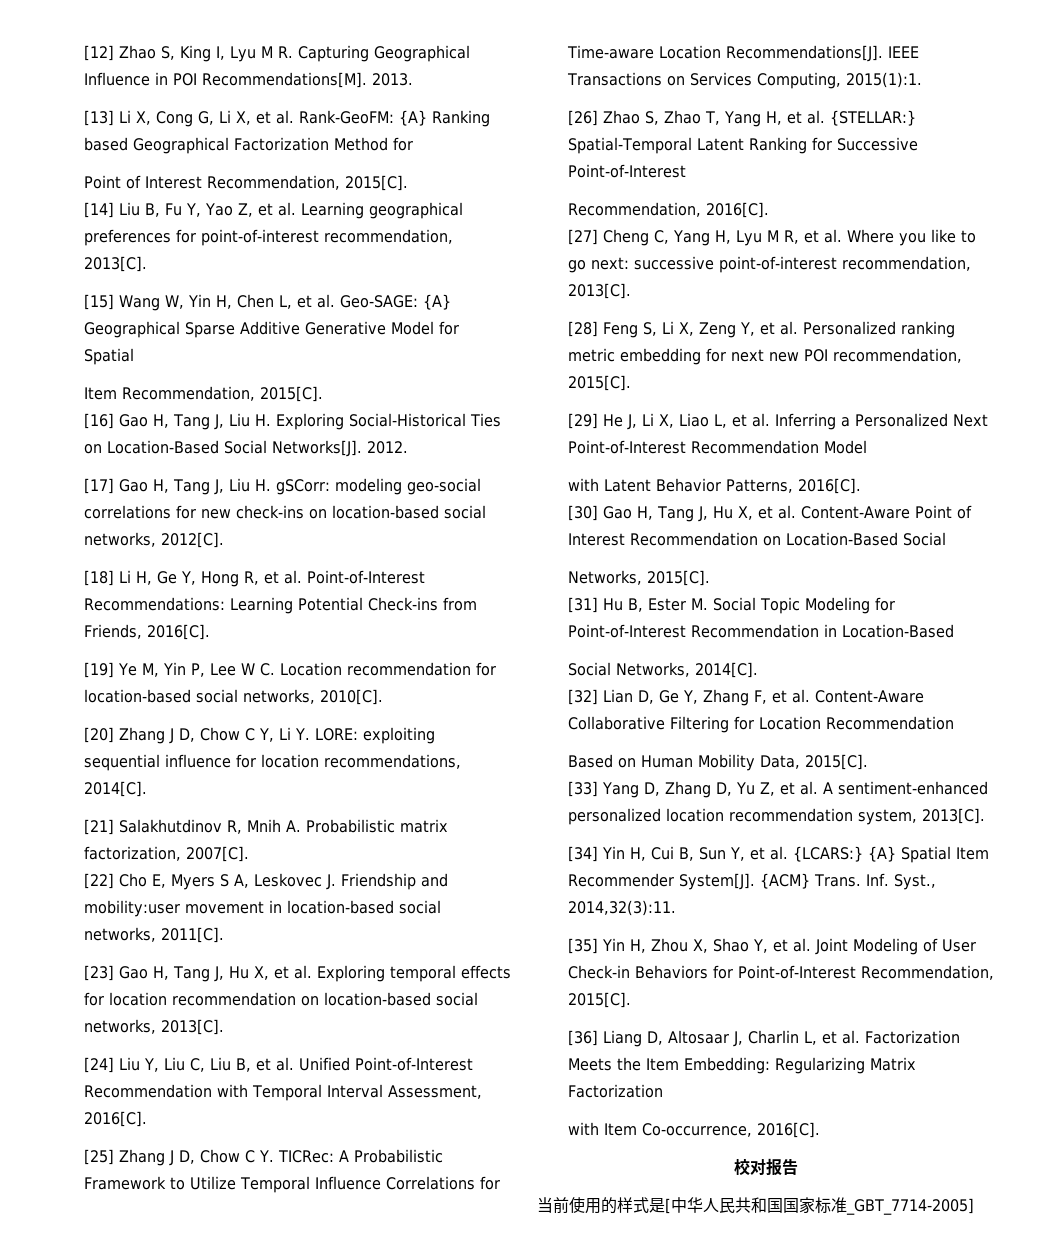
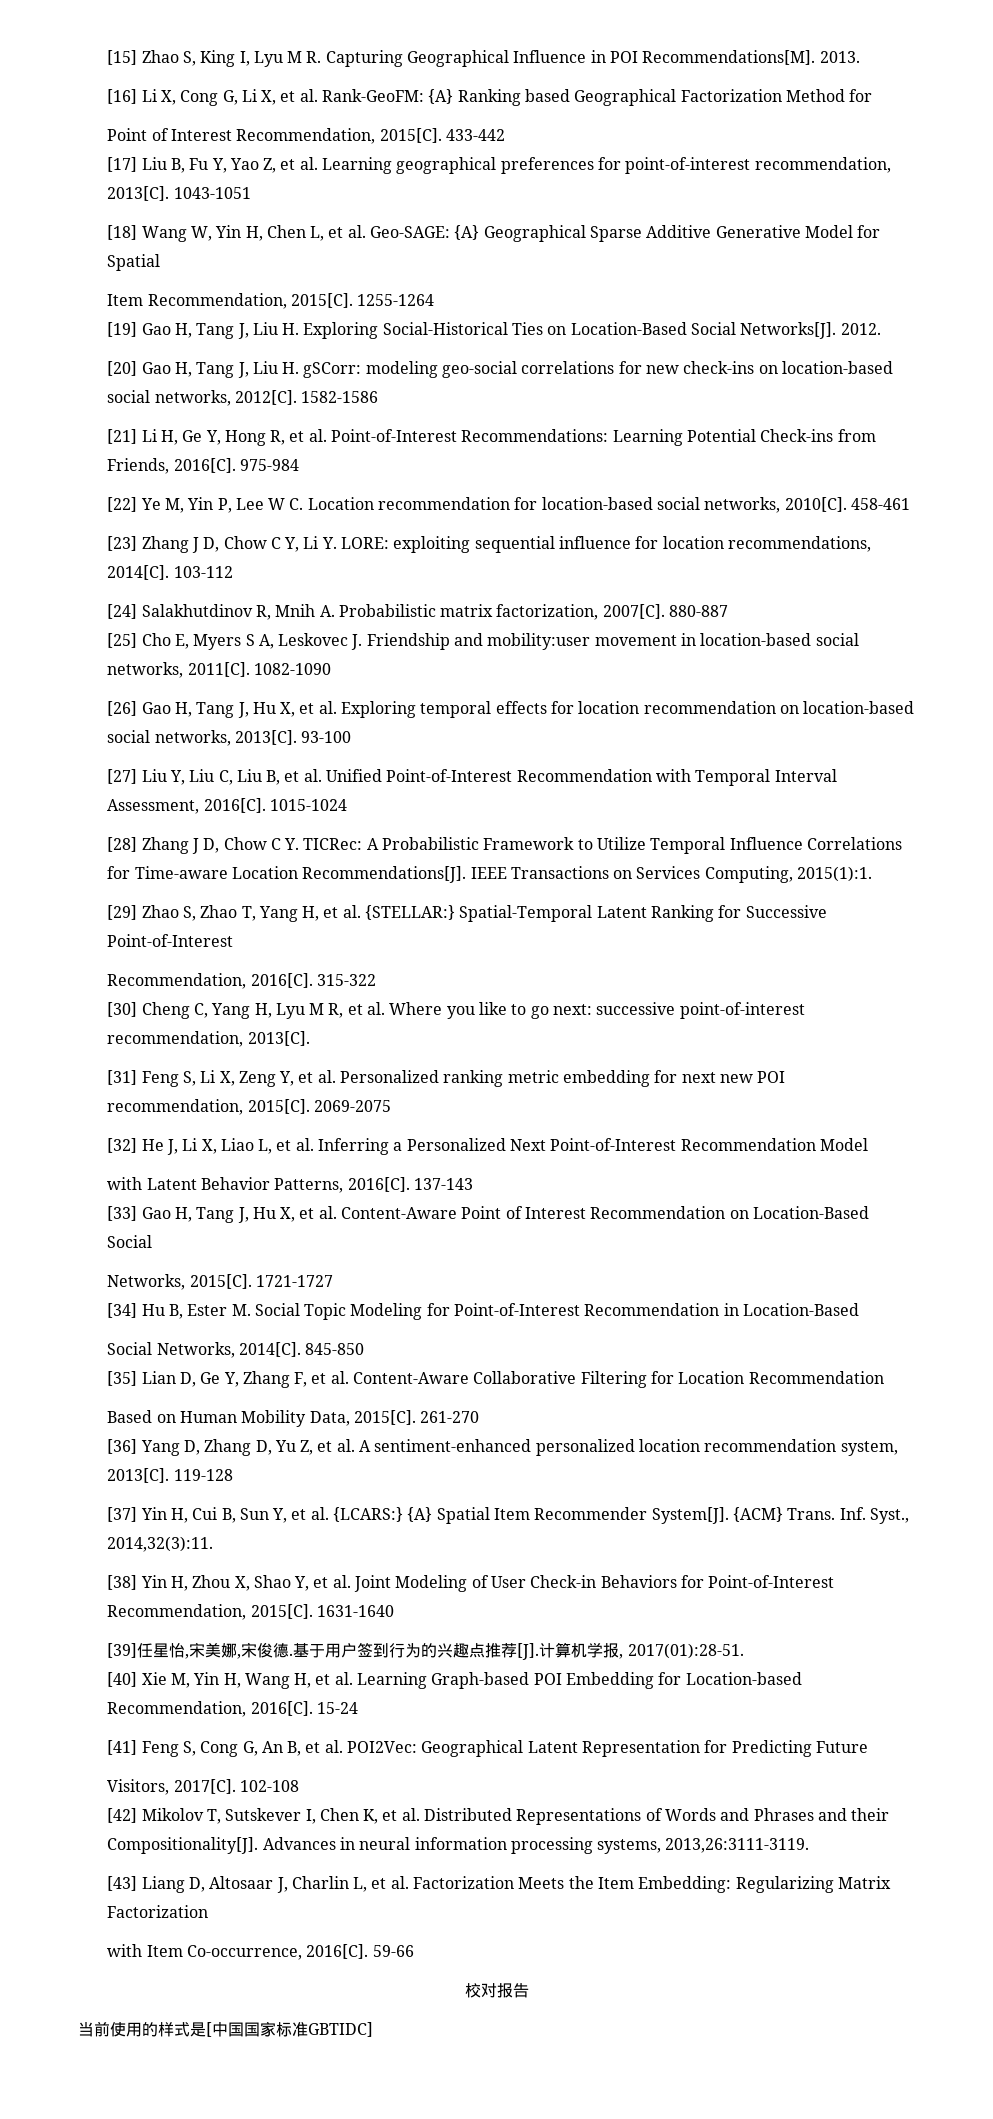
- [12] Zhao S, King I, Lyu M R. Capturing Geographical Influence in POI Recommendations[M].
+ [15] Zhao S, King I, Lyu M R. Capturing Geographical Influence in POI Recommendations[M].
- [13] Li X, Cong G, Li X, et al. Rank-GeoFM: {A} Ranking based Geographical Factorization Method for
+ [16] Li X, Cong G, Li X, et al. Rank-GeoFM: {A} Ranking based Geographical Factorization Method for
- Point of Interest Recommendation, 2015[C].
- [14] Liu B, Fu Y, Yao Z, et al. Learning geographical preferences for point-of-interest recommendation, 2013[C].
- [15] Wang W, Yin H, Chen L, et al. Geo-SAGE: {A} Geographical Sparse Additive Generative Model for Spatial
+ Point of Interest Recommendation, 2015[C]. 433-442
+ [17] Liu B, Fu Y, Yao Z, et al. Learning geographical preferences for point-of-interest recommendation, 2013[C]. 1043-1051
+ [18] Wang W, Yin H, Chen L, et al. Geo-SAGE: {A} Geographical Sparse Additive Generative Model for Spatial
- Item Recommendation, 2015[C].
- [16] Gao H, Tang J, Liu H. Exploring Social-Historical Ties on Location-Based Social Networks[J].
+ Item Recommendation, 2015[C]. 1255-1264
+ [19] Gao H, Tang J, Liu H. Exploring Social-Historical Ties on Location-Based Social Networks[J].
- [17] Gao H, Tang J, Liu H. gSCorr:
+ [20] Gao H, Tang J, Liu H. gSCorr:
- modeling geo-social correlations for new check-ins on location-based social networks, 2012[C].
- [18] Li H, Ge Y, Hong R, et al. Point-of-Interest Recommendations:
+ modeling geo-social correlations for new check-ins on location-based social networks, 2012[C]. 1582-1586
+ [21] Li H, Ge Y, Hong R, et al. Point-of-Interest Recommendations:
- Learning Potential Check-ins from Friends, 2016[C].
- [19] Ye M, Yin P, Lee W C. Location recommendation for location-based social networks, 2010[C].
- [20] Zhang J D, Chow C Y, Li Y. LORE:
+ Learning Potential Check-ins from Friends, 2016[C]. 975-984
+ [22] Ye M, Yin P, Lee W C. Location recommendation for location-based social networks, 2010[C]. 458-461
+ [23] Zhang J D, Chow C Y, Li Y. LORE:
- exploiting sequential influence for location recommendations, 2014[C].
- [21] Salakhutdinov R, Mnih A. Probabilistic matrix factorization, 2007[C].
- [22] Cho E, Myers S A, Leskovec J. Friendship and mobility:user movement in location-based social networks, 2011[C].
- [23] Gao H, Tang J, Hu X, et al. Exploring temporal effects for location recommendation on location-based social networks, 2013[C].
- [24] Liu Y, Liu C, Liu B, et al. Unified Point-of-Interest Recommendation with Temporal Interval Assessment, 2016[C].
- [25] Zhang J D, Chow C Y. TICRec:
+ exploiting sequential influence for location recommendations, 2014[C]. 103-112
+ [24] Salakhutdinov R, Mnih A. Probabilistic matrix factorization, 2007[C]. 880-887
+ [25] Cho E, Myers S A, Leskovec J. Friendship and mobility:user movement in location-based social networks, 2011[C]. 1082-1090
+ [26] Gao H, Tang J, Hu X, et al. Exploring temporal effects for location recommendation on location-based social networks, 2013[C]. 93-100
+ [27] Liu Y, Liu C, Liu B, et al. Unified Point-of-Interest Recommendation with Temporal Interval Assessment, 2016[C]. 1015-1024
+ [28] Zhang J D, Chow C Y. TICRec:
- [26] Zhao S, Zhao T, Yang H, et al. {STELLAR:} Spatial-Temporal Latent Ranking for Successive Point-of-Interest
+ [29] Zhao S, Zhao T, Yang H, et al. {STELLAR:} Spatial-Temporal Latent Ranking for Successive Point-of-Interest
- Recommendation, 2016[C].
- [27] Cheng C, Yang H, Lyu M R, et al. Where you like to go next: successive point-of-interest recommendation, 2013[C].
+ Recommendation, 2016[C]. 315-322
+ [30] Cheng C, Yang H, Lyu M R, et al. Where you like to go next: successive point-of-interest recommendation, 2013[C].
- [28] Feng S, Li X, Zeng Y, et al. Personalized ranking metric embedding for next new POI recommendation, 2015[C].
- [29] He J, Li X, Liao L, et al. Inferring a Personalized Next Point-of-Interest Recommendation Model
+ [31] Feng S, Li X, Zeng Y, et al. Personalized ranking metric embedding for next new POI recommendation, 2015[C]. 2069-2075
+ [32] He J, Li X, Liao L, et al. Inferring a Personalized Next Point-of-Interest Recommendation Model
- with Latent Behavior Patterns, 2016[C].
- [30] Gao H, Tang J, Hu X, et al. Content-Aware Point of Interest Recommendation on Location-Based Social
+ with Latent Behavior Patterns, 2016[C]. 137-143
+ [33] Gao H, Tang J, Hu X, et al. Content-Aware Point of Interest Recommendation on Location-Based Social
- Networks, 2015[C].
- [31] Hu B, Ester M. Social Topic Modeling for Point-of-Interest Recommendation in Location-Based
+ Networks, 2015[C]. 1721-1727
+ [34] Hu B, Ester M. Social Topic Modeling for Point-of-Interest Recommendation in Location-Based
- Social Networks, 2014[C].
- [32] Lian D, Ge Y, Zhang F, et al. Content-Aware Collaborative Filtering for Location Recommendation
+ Social Networks, 2014[C]. 845-850
+ [35] Lian D, Ge Y, Zhang F, et al. Content-Aware Collaborative Filtering for Location Recommendation
- Based on Human Mobility Data, 2015[C].
- [33] Yang D, Zhang D, Yu Z, et al. A sentiment-enhanced personalized location recommendation system, 2013[C].
- [34] Yin H, Cui B, Sun Y, et al. {LCARS:} {A} Spatial Item Recommender System[J].
+ Based on Human Mobility Data, 2015[C]. 261-270
+ [36] Yang D, Zhang D, Yu Z, et al. A sentiment-enhanced personalized location recommendation system, 2013[C]. 119-128
+ [37] Yin H, Cui B, Sun Y, et al. {LCARS:} {A} Spatial Item Recommender System[J].
- [35] Yin H, Zhou X, Shao Y, et al. Joint Modeling of User Check-in Behaviors for Point-of-Interest Recommendation, 2015[C].
- [36] Liang D, Altosaar J, Charlin L, et al. Factorization Meets the Item Embedding: Regularizing Matrix Factorization
+ [38] Yin H, Zhou X, Shao Y, et al. Joint Modeling of User Check-in Behaviors for Point-of-Interest Recommendation, 2015[C]. 1631-1640
+ [39]任星怡,宋美娜,宋俊德.基于用户签到行为的兴趣点推荐[J].计算机学报, 2017(01):28-51.
+ [40] Xie M, Yin H, Wang H, et al. Learning Graph-based POI Embedding for Location-based Recommendation, 2016[C]. 15-24
+ [41] Feng S, Cong G, An B, et al. POI2Vec: Geographical Latent Representation for Predicting Future
+ Visitors, 2017[C]. 102-108
+ [42] Mikolov T, Sutskever I, Chen K, et al. Distributed Representations of Words and Phrases and their Compositionality[J]. Advances in neural information processing systems, 2013,26:3111-3119.
+ [43] Liang D, Altosaar J, Charlin L, et al. Factorization Meets the Item Embedding: Regularizing Matrix Factorization
+ 59-66
- 当前使用的样式是[中华人民共和国国家标准_GBT_7714-2005]
+ 当前使用的样式是[中国国家标准GBTIDC]

